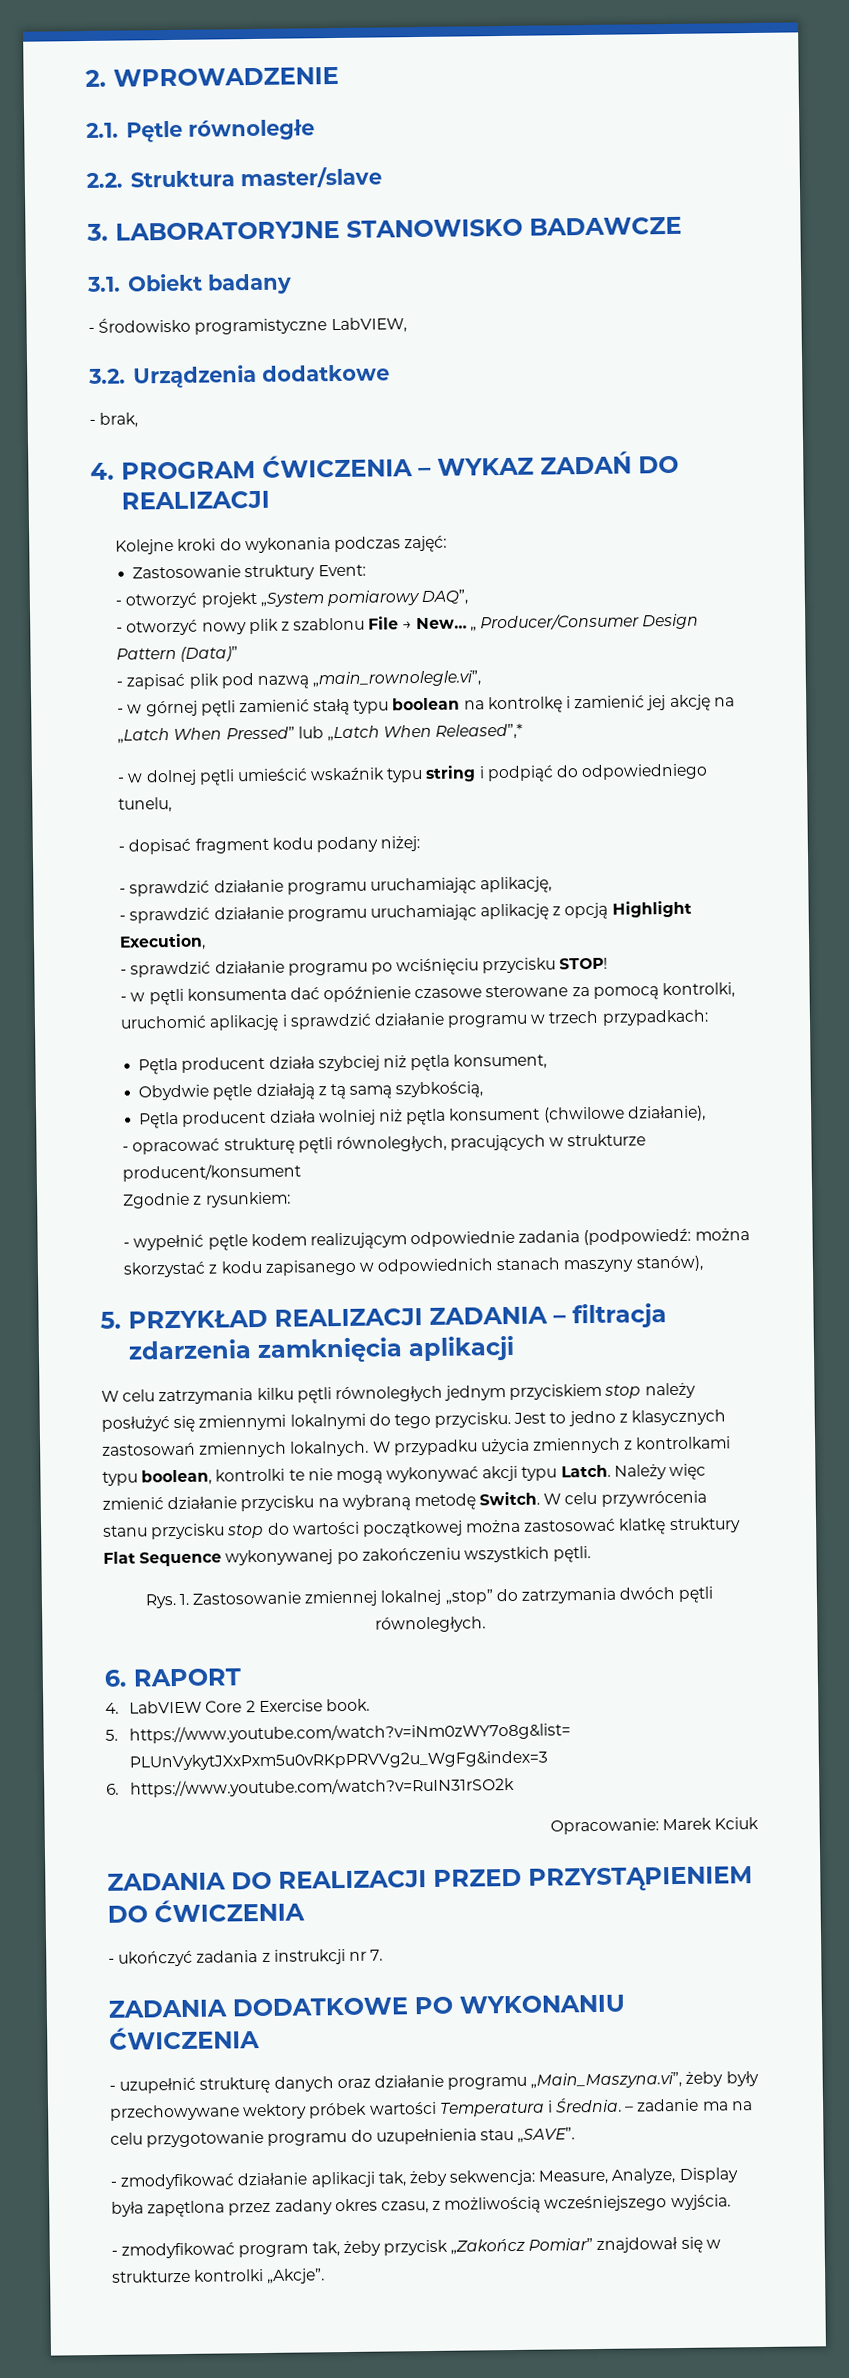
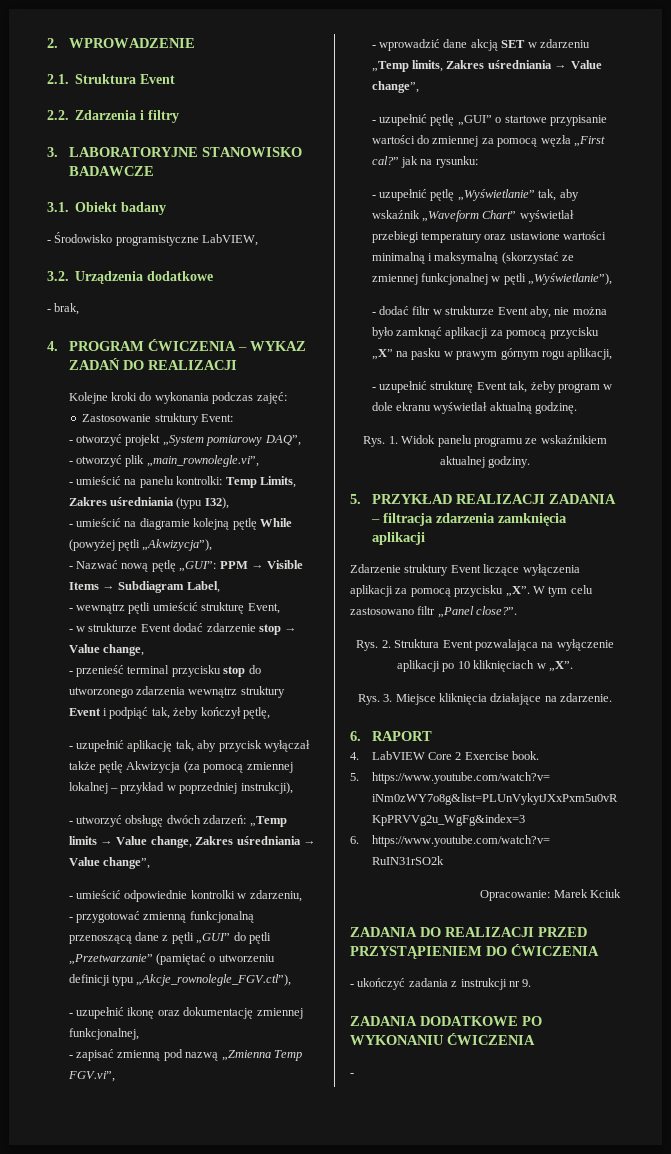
- 2.1. Pętle równoległe
+ 2.1. Struktura Event
- 2.2. Struktura master/slave
+ 2.2. Zdarzenia i filtry
- - otworzyć nowy plik z szablonu File → New… „ Producer/Consumer Design Pattern (Data)”
+ - otworzyć plik „main_rownolegle.vi”,
+ - umieścić na panelu kontrolki: Temp Limits, Zakres uśredniania (typu I32),
+ - umieścić na diagramie kolejną pętlę While (powyżej pętli „Akwizycja”),
+ - Nazwać nową pętlę „GUI”: PPM → Visible Items → Subdiagram Label,
+ - wewnątrz pętli umieścić strukturę Event,
+ - w strukturze Event dodać zdarzenie stop → Value change,
+ - przenieść terminal przycisku stop do utworzonego zdarzenia wewnątrz struktury Event i podpiąć tak, żeby kończył pętlę,
+ - uzupełnić aplikację tak, aby przycisk wyłączał także pętlę Akwizycja (za pomocą zmiennej lokalnej – przykład w poprzedniej instrukcji),
+ - utworzyć obsługę dwóch zdarzeń: „Temp limits → Value change, Zakres uśredniania → Value change”,
+ - umieścić odpowiednie kontrolki w zdarzeniu,
+ - przygotować zmienną funkcjonalną przenoszącą dane z pętli „GUI” do pętli „Przetwarzanie” (pamiętać o utworzeniu definicji typu „Akcje_rownolegle_FGV.ctl”),
+ - uzupełnić ikonę oraz dokumentację zmiennej funkcjonalnej,
- - zapisać plik pod nazwą „main_rownolegle.vi”,
- - w górnej pętli zamienić stałą typu boolean na kontrolkę i zamienić jej akcję na „Latch When Pressed” lub „Latch When Released”,*
- - w dolnej pętli umieścić wskaźnik typu string i podpiąć do odpowiedniego tunelu,
- - dopisać fragment kodu podany niżej:
- - sprawdzić działanie programu uruchamiając aplikację,
- - sprawdzić działanie programu uruchamiając aplikację z opcją Highlight Execution,
- - sprawdzić działanie programu po wciśnięciu przycisku STOP!
- - w pętli konsumenta dać opóźnienie czasowe sterowane za pomocą kontrolki, uruchomić aplikację i sprawdzić działanie programu w trzech przypadkach:
- Pętla producent działa szybciej niż pętla konsument,
- Obydwie pętle działają z tą samą szybkością,
- Pętla producent działa wolniej niż pętla konsument (chwilowe działanie),
- - opracować strukturę pętli równoległych, pracujących w strukturze producent/konsument
- Zgodnie z rysunkiem:
- - wypełnić pętle kodem realizującym odpowiednie zadania (podpowiedź: można skorzystać z kodu zapisanego w odpowiednich stanach maszyny stanów),
+ - zapisać zmienną pod nazwą „Zmienna Temp FGV.vi”,
+ - wprowadzić dane akcją SET w zdarzeniu „Temp limits, Zakres uśredniania → Value change”,
+ - uzupełnić pętlę „GUI” o startowe przypisanie wartości do zmiennej za pomocą węzła „First cal?” jak na rysunku:
+ - uzupełnić pętlę „Wyświetlanie” tak, aby wskaźnik „Waveform Chart” wyświetlał przebiegi temperatury oraz ustawione wartości minimalną i maksymalną (skorzystać ze zmiennej funkcjonalnej w pętli „Wyświetlanie”),
+ - dodać filtr w strukturze Event aby, nie można było zamknąć aplikacji za pomocą przycisku „X” na pasku w prawym górnym rogu aplikacji,
+ - uzupełnić strukturę Event tak, żeby program w dole ekranu wyświetlał aktualną godzinę.
+ Rys. 1. Widok panelu programu ze wskaźnikiem aktualnej godziny.
- W celu zatrzymania kilku pętli równoległych jednym przyciskiem stop należy posłużyć się zmiennymi lokalnymi do tego przycisku. Jest to jedno z klasycznych zastosowań zmiennych lokalnych. W przypadku użycia zmiennych z kontrolkami typu boolean, kontrolki te nie mogą wykonywać akcji typu Latch. Należy więc zmienić działanie przycisku na wybraną metodę Switch. W celu przywrócenia stanu przycisku stop do wartości początkowej można zastosować klatkę struktury Flat Sequence wykonywanej po zakończeniu wszystkich pętli.
- Rys. 1. Zastosowanie zmiennej lokalnej „stop” do zatrzymania dwóch pętli równoległych.
+ Zdarzenie struktury Event liczące wyłączenia aplikacji za pomocą przycisku „X”. W tym celu zastosowano filtr „Panel close?”.
+ Rys. 2. Struktura Event pozwalająca na wyłączenie aplikacji po 10 kliknięciach w „X”.
+ Rys. 3. Miejsce kliknięcia działające na zdarzenie.
- - ukończyć zadania z instrukcji nr 7.
+ - ukończyć zadania z instrukcji nr 9.
  ZADANIA DODATKOWE PO WYKONANIU ĆWICZENIA
- - uzupełnić strukturę danych oraz działanie programu „Main_Maszyna.vi”, żeby były przechowywane wektory próbek wartości Temperatura i Średnia. – zadanie ma na celu przygotowanie programu do uzupełnienia stau „SAVE”.
- - zmodyfikować działanie aplikacji tak, żeby sekwencja: Measure, Analyze, Display była zapętlona przez zadany okres czasu, z możliwością wcześniejszego wyjścia.
- - zmodyfikować program tak, żeby przycisk „Zakończ Pomiar” znajdował się w strukturze kontrolki „Akcje”.
+ -

